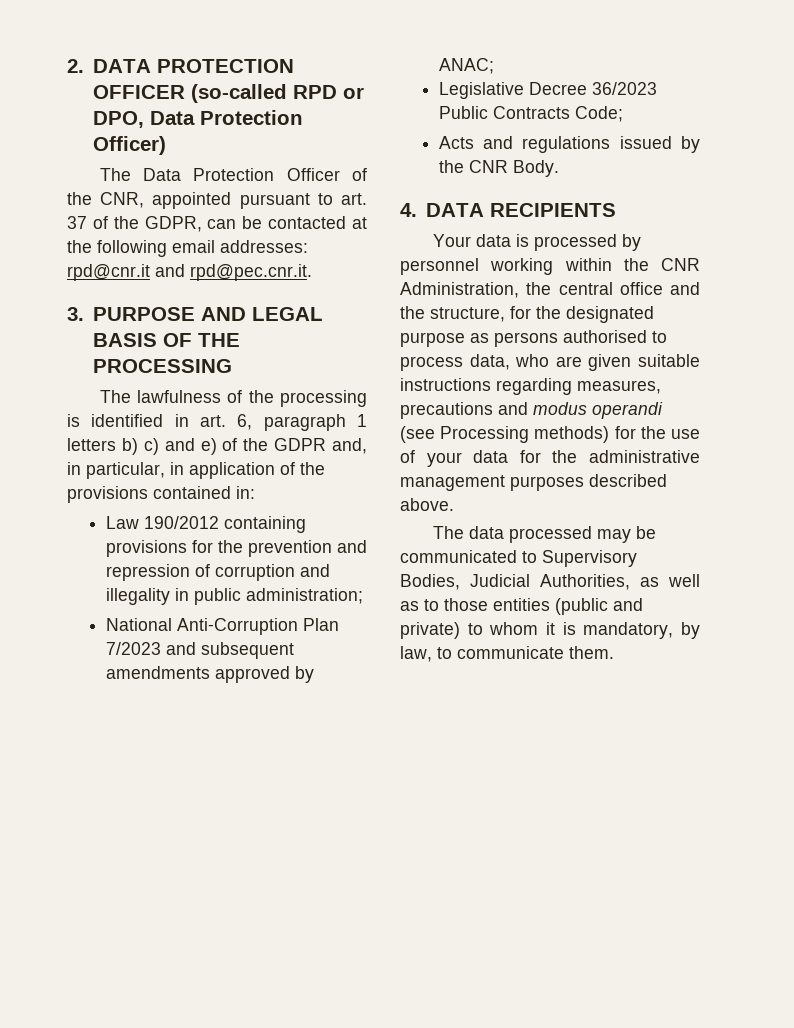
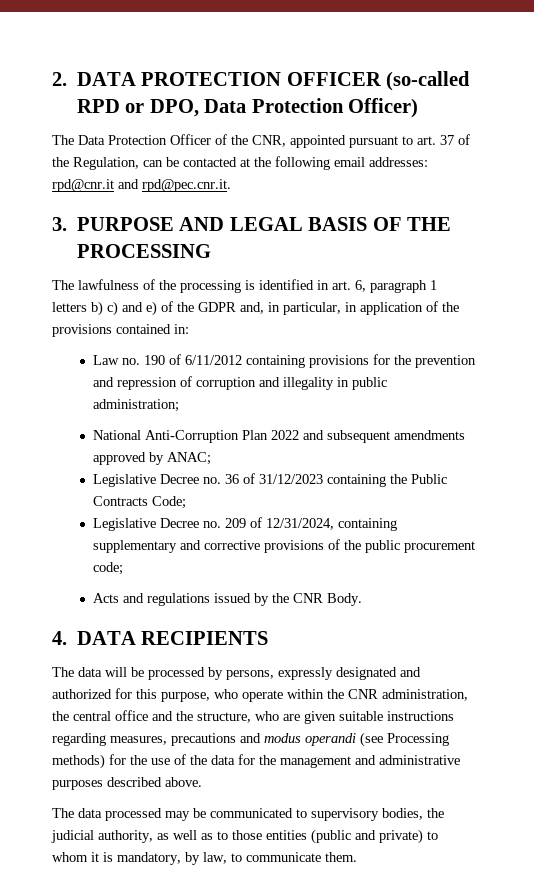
- The Data Protection Officer of the CNR, appointed pursuant to art. 37 of the GDPR, can be contacted at the following email addresses: rpd@cnr.it and rpd@pec.cnr.it.
+ The Data Protection Officer of the CNR, appointed pursuant to art. 37 of the Regulation, can be contacted at the following email addresses: rpd@cnr.it and rpd@pec.cnr.it.
- Law 190/2012 containing provisions for the prevention and repression of corruption and illegality in public administration;
+ Law no. 190 of 6/11/2012 containing provisions for the prevention and repression of corruption and illegality in public administration;
- National Anti-Corruption Plan 7/2023 and subsequent amendments approved by ANAC;
+ National Anti-Corruption Plan 2022 and subsequent amendments approved by ANAC;
- Legislative Decree 36/2023 Public Contracts Code;
+ Legislative Decree no. 36 of 31/12/2023 containing the Public Contracts Code;
+ Legislative Decree no. 209 of 12/31/2024, containing supplementary and corrective provisions of the public procurement code;
- Your data is processed by personnel working within the CNR Administration, the central office and the structure, for the designated purpose as persons authorised to process data, who are given suitable instructions regarding measures, precautions and modus operandi (see Processing methods) for the use of your data for the administrative management purposes described above.
+ The data will be processed by persons, expressly designated and authorized for this purpose, who operate within the CNR administration, the central office and the structure, who are given suitable instructions regarding measures, precautions and modus operandi (see Processing methods) for the use of the data for the management and administrative purposes described above.
- The data processed may be communicated to Supervisory Bodies, Judicial Authorities, as well as to those entities (public and private) to whom it is mandatory, by law, to communicate them.
+ The data processed may be communicated to supervisory bodies, the judicial authority, as well as to those entities (public and private) to whom it is mandatory, by law, to communicate them.

